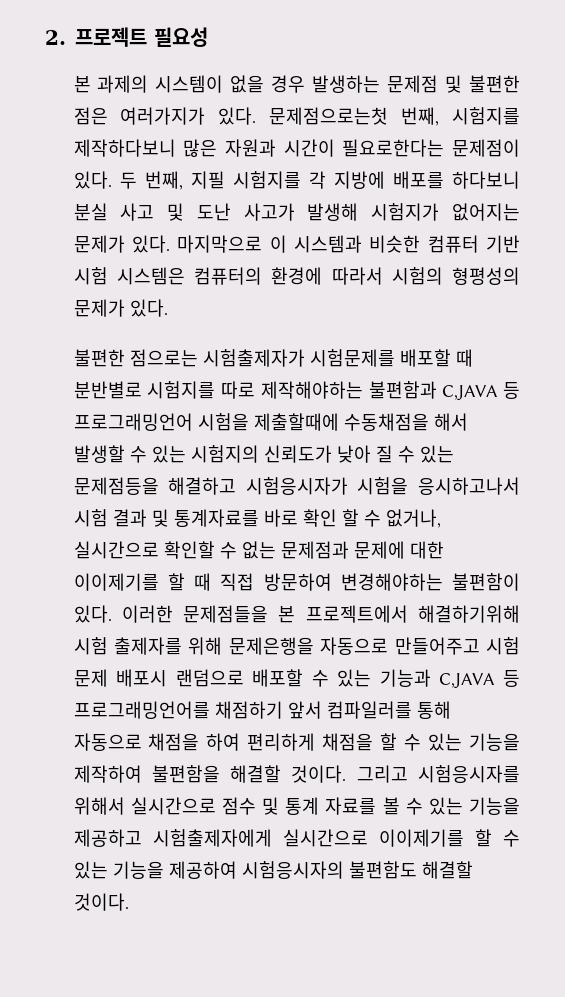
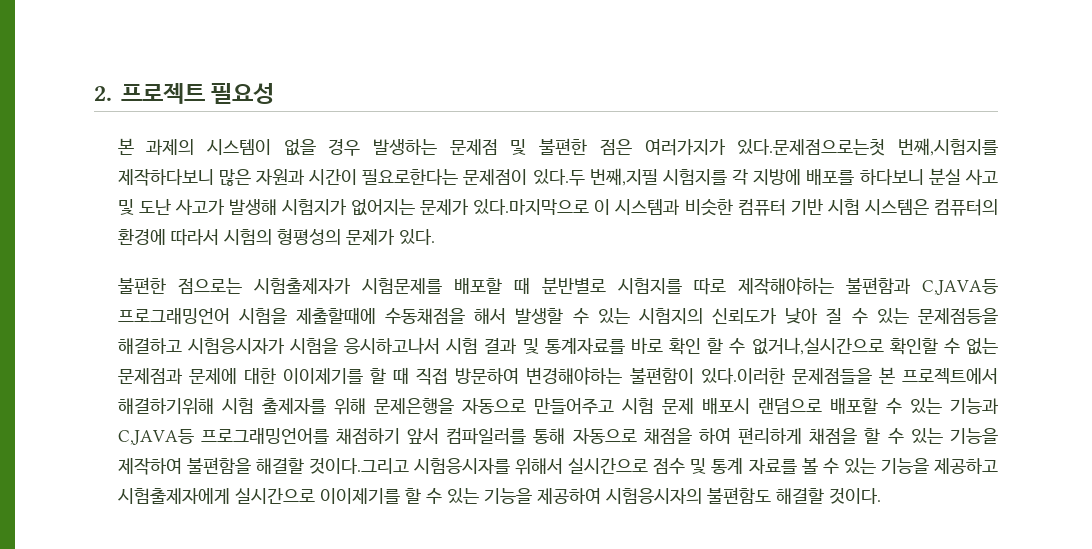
- 본 과제의 시스템이 없을 경우 발생하는 문제점 및 불편한 점은 여러가지가 있다. 문제점으로는첫 번째, 시험지를 제작하다보니 많은 자원과 시간이 필요로한다는 문제점이 있다. 두 번째, 지필 시험지를 각 지방에 배포를 하다보니 분실 사고 및 도난 사고가 발생해 시험지가 없어지는 문제가 있다. 마지막으로 이 시스템과 비슷한 컴퓨터 기반 시험 시스템은 컴퓨터의 환경에 따라서 시험의 형평성의 문제가 있다.
+ 본 과제의 시스템이 없을 경우 발생하는 문제점 및 불편한 점은 여러가지가 있다.문제점으로는첫 번째,시험지를 제작하다보니 많은 자원과 시간이 필요로한다는 문제점이 있다.두 번째,지필 시험지를 각 지방에 배포를 하다보니 분실 사고 및 도난 사고가 발생해 시험지가 없어지는 문제가 있다.마지막으로 이 시스템과 비슷한 컴퓨터 기반 시험 시스템은 컴퓨터의 환경에 따라서 시험의 형평성의 문제가 있다.
- 불편한 점으로는 시험출제자가 시험문제를 배포할 때 분반별로 시험지를 따로 제작해야하는 불편함과 C,JAVA 등 프로그래밍언어 시험을 제출할때에 수동채점을 해서 발생할 수 있는 시험지의 신뢰도가 낮아 질 수 있는 문제점등을 해결하고 시험응시자가 시험을 응시하고나서 시험 결과 및 통계자료를 바로 확인 할 수 없거나, 실시간으로 확인할 수 없는 문제점과 문제에 대한 이이제기를 할 때 직접 방문하여 변경해야하는 불편함이 있다. 이러한 문제점들을 본 프로젝트에서 해결하기위해 시험 출제자를 위해 문제은행을 자동으로 만들어주고 시험 문제 배포시 랜덤으로 배포할 수 있는 기능과 C,JAVA 등 프로그래밍언어를 채점하기 앞서 컴파일러를 통해 자동으로 채점을 하여 편리하게 채점을 할 수 있는 기능을 제작하여 불편함을 해결할 것이다. 그리고 시험응시자를 위해서 실시간으로 점수 및 통계 자료를 볼 수 있는 기능을 제공하고 시험출제자에게 실시간으로 이이제기를 할 수 있는 기능을 제공하여 시험응시자의 불편함도 해결할 것이다.
+ 불편한 점으로는 시험출제자가 시험문제를 배포할 때 분반별로 시험지를 따로 제작해야하는 불편함과 C,JAVA등 프로그래밍언어 시험을 제출할때에 수동채점을 해서 발생할 수 있는 시험지의 신뢰도가 낮아 질 수 있는 문제점등을 해결하고 시험응시자가 시험을 응시하고나서 시험 결과 및 통계자료를 바로 확인 할 수 없거나,실시간으로 확인할 수 없는 문제점과 문제에 대한 이이제기를 할 때 직접 방문하여 변경해야하는 불편함이 있다.이러한 문제점들을 본 프로젝트에서 해결하기위해 시험 출제자를 위해 문제은행을 자동으로 만들어주고 시험 문제 배포시 랜덤으로 배포할 수 있는 기능과 C,JAVA등 프로그래밍언어를 채점하기 앞서 컴파일러를 통해 자동으로 채점을 하여 편리하게 채점을 할 수 있는 기능을 제작하여 불편함을 해결할 것이다.그리고 시험응시자를 위해서 실시간으로 점수 및 통계 자료를 볼 수 있는 기능을 제공하고 시험출제자에게 실시간으로 이이제기를 할 수 있는 기능을 제공하여 시험응시자의 불편함도 해결할 것이다.

